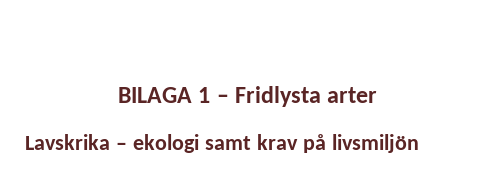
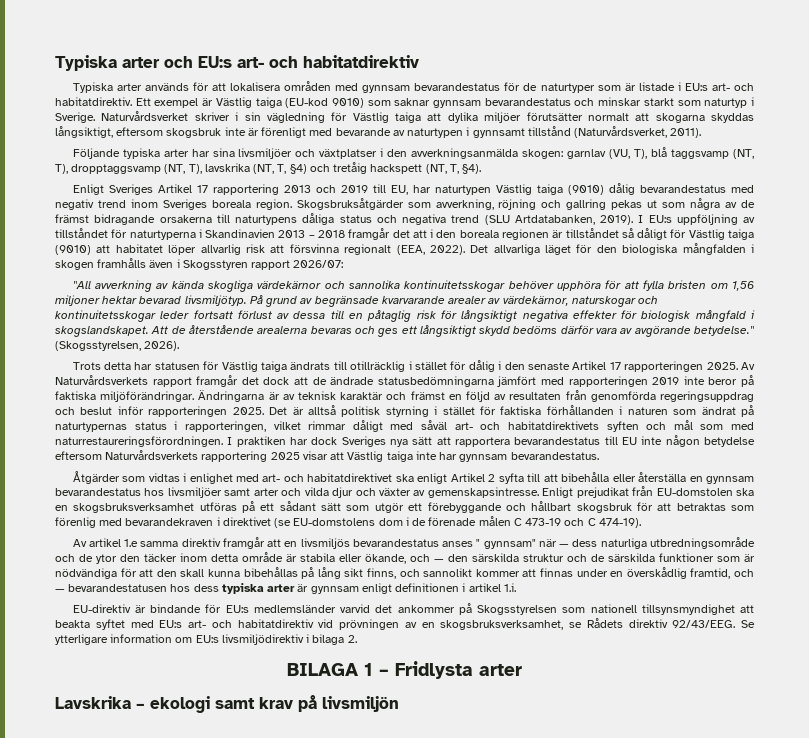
+ Typiska arter och EU:s art- och habitatdirektiv
+ Typiska arter används för att lokalisera områden med gynnsam bevarandestatus för de naturtyper som är listade i EU:s art- och habitatdirektiv. Ett exempel är Västlig taiga (EU-kod 9010) som saknar gynnsam bevarandestatus och minskar starkt som naturtyp i Sverige. Naturvårdsverket skriver i sin vägledning för Västlig taiga att dylika miljöer förutsätter normalt att skogarna skyddas långsiktigt, eftersom skogsbruk inte är förenligt med bevarande av naturtypen i gynnsamt tillstånd (Naturvårdsverket, 2011).
+ Följande typiska arter har sina livsmiljöer och växtplatser i den avverkningsanmälda skogen: garnlav (VU, T), blå taggsvamp (NT, T), dropptaggsvamp (NT, T), lavskrika (NT, T, §4) och tretåig hackspett (NT, T, §4).
+ Enligt Sveriges Artikel 17 rapportering 2013 och 2019 till EU, har naturtypen Västlig taiga (9010) dålig bevarandestatus med negativ trend inom Sveriges boreala region. Skogsbruksåtgärder som avverkning, röjning och gallring pekas ut som några av de främst bidragande orsakerna till naturtypens dåliga status och negativa trend (SLU Artdatabanken, 2019). I EU:s uppföljning av tillståndet för naturtyperna i Skandinavien 2013 – 2018 framgår det att i den boreala regionen är tillståndet så dåligt för Västlig taiga (9010) att habitatet löper allvarlig risk att försvinna regionalt (EEA, 2022). Det allvarliga läget för den biologiska mångfalden i skogen framhålls även i Skogsstyren rapport 2026/07:
+ "All avverkning av kända skogliga värdekärnor och sannolika kontinuitetsskogar behöver upphöra för att fylla bristen om 1,56 miljoner hektar bevarad livsmiljötyp. På grund av begränsade kvarvarande arealer av värdekärnor, naturskogar och kontinuitetsskogar leder fortsatt förlust av dessa till en påtaglig risk för långsiktigt negativa effekter för biologisk mångfald i skogslandskapet. Att de återstående arealerna bevaras och ges ett långsiktigt skydd bedöms därför vara av avgörande betydelse." (Skogsstyrelsen, 2026).
+ Trots detta har statusen för Västlig taiga ändrats till otillräcklig i stället för dålig i den senaste Artikel 17 rapporteringen 2025. Av Naturvårdsverkets rapport framgår det dock att de ändrade statusbedömningarna jämfört med rapporteringen 2019 inte beror på faktiska miljöförändringar. Ändringarna är av teknisk karaktär och främst en följd av resultaten från genomförda regeringsuppdrag och beslut inför rapporteringen 2025. Det är alltså politisk styrning i stället för faktiska förhållanden i naturen som ändrat på naturtypernas status i rapporteringen, vilket rimmar dåligt med såväl art- och habitatdirektivets syften och mål som med naturrestaureringsförordningen. I praktiken har dock Sveriges nya sätt att rapportera bevarandestatus till EU inte någon betydelse eftersom Naturvårdsverkets rapportering 2025 visar att Västlig taiga inte har gynnsam bevarandestatus.
+ Åtgärder som vidtas i enlighet med art- och habitatdirektivet ska enligt Artikel 2 syfta till att bibehålla eller återställa en gynnsam bevarandestatus hos livsmiljöer samt arter och vilda djur och växter av gemenskapsintresse. Enligt prejudikat från EU-domstolen ska en skogsbruksverksamhet utföras på ett sådant sätt som utgör ett förebyggande och hållbart skogsbruk för att betraktas som förenlig med bevarandekraven i direktivet (se EU-domstolens dom i de förenade målen C 473-19 och C 474-19).
+ Av artikel 1.e samma direktiv framgår att en livsmiljös bevarandestatus anses " gynnsam" när — dess naturliga utbredningsområde och de ytor den täcker inom detta område är stabila eller ökande, och — den särskilda struktur och de särskilda funktioner som är nödvändiga för att den skall kunna bibehållas på lång sikt finns, och sannolikt kommer att finnas under en överskådlig framtid, och — bevarandestatusen hos dess typiska arter är gynnsam enligt definitionen i artikel 1.i.
+ EU-direktiv är bindande för EU:s medlemsländer varvid det ankommer på Skogsstyrelsen som nationell tillsynsmyndighet att beakta syftet med EU:s art- och habitatdirektiv vid prövningen av en skogsbruksverksamhet, se Rådets direktiv 92/43/EEG. Se ytterligare information om EU:s livsmiljödirektiv i bilaga 2.

